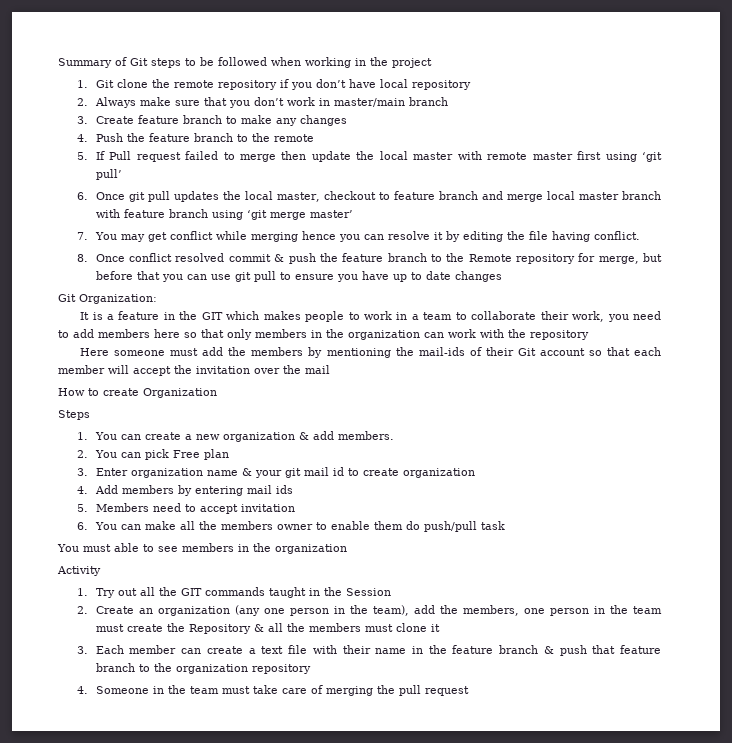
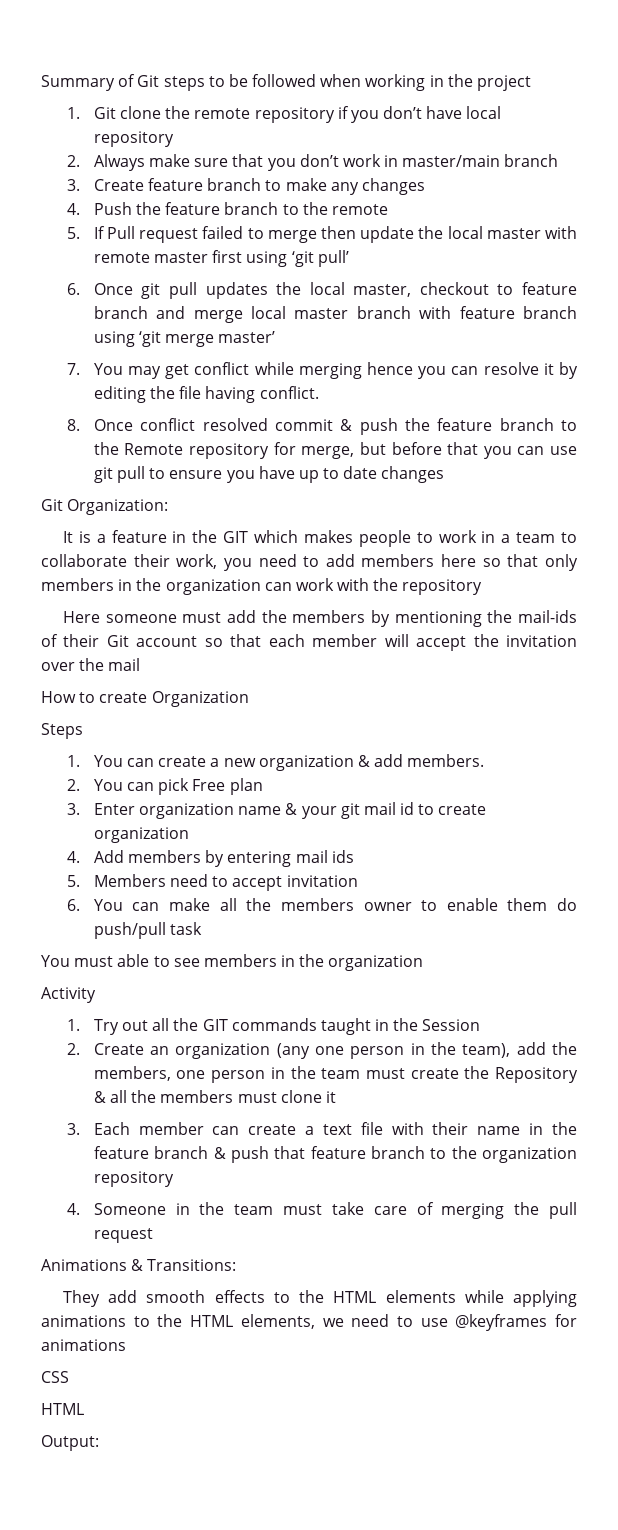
+ Animations & Transitions:
+ They add smooth effects to the HTML elements while applying animations to the HTML elements, we need to use @keyframes for animations
+ CSS
+ HTML
+ Output:

